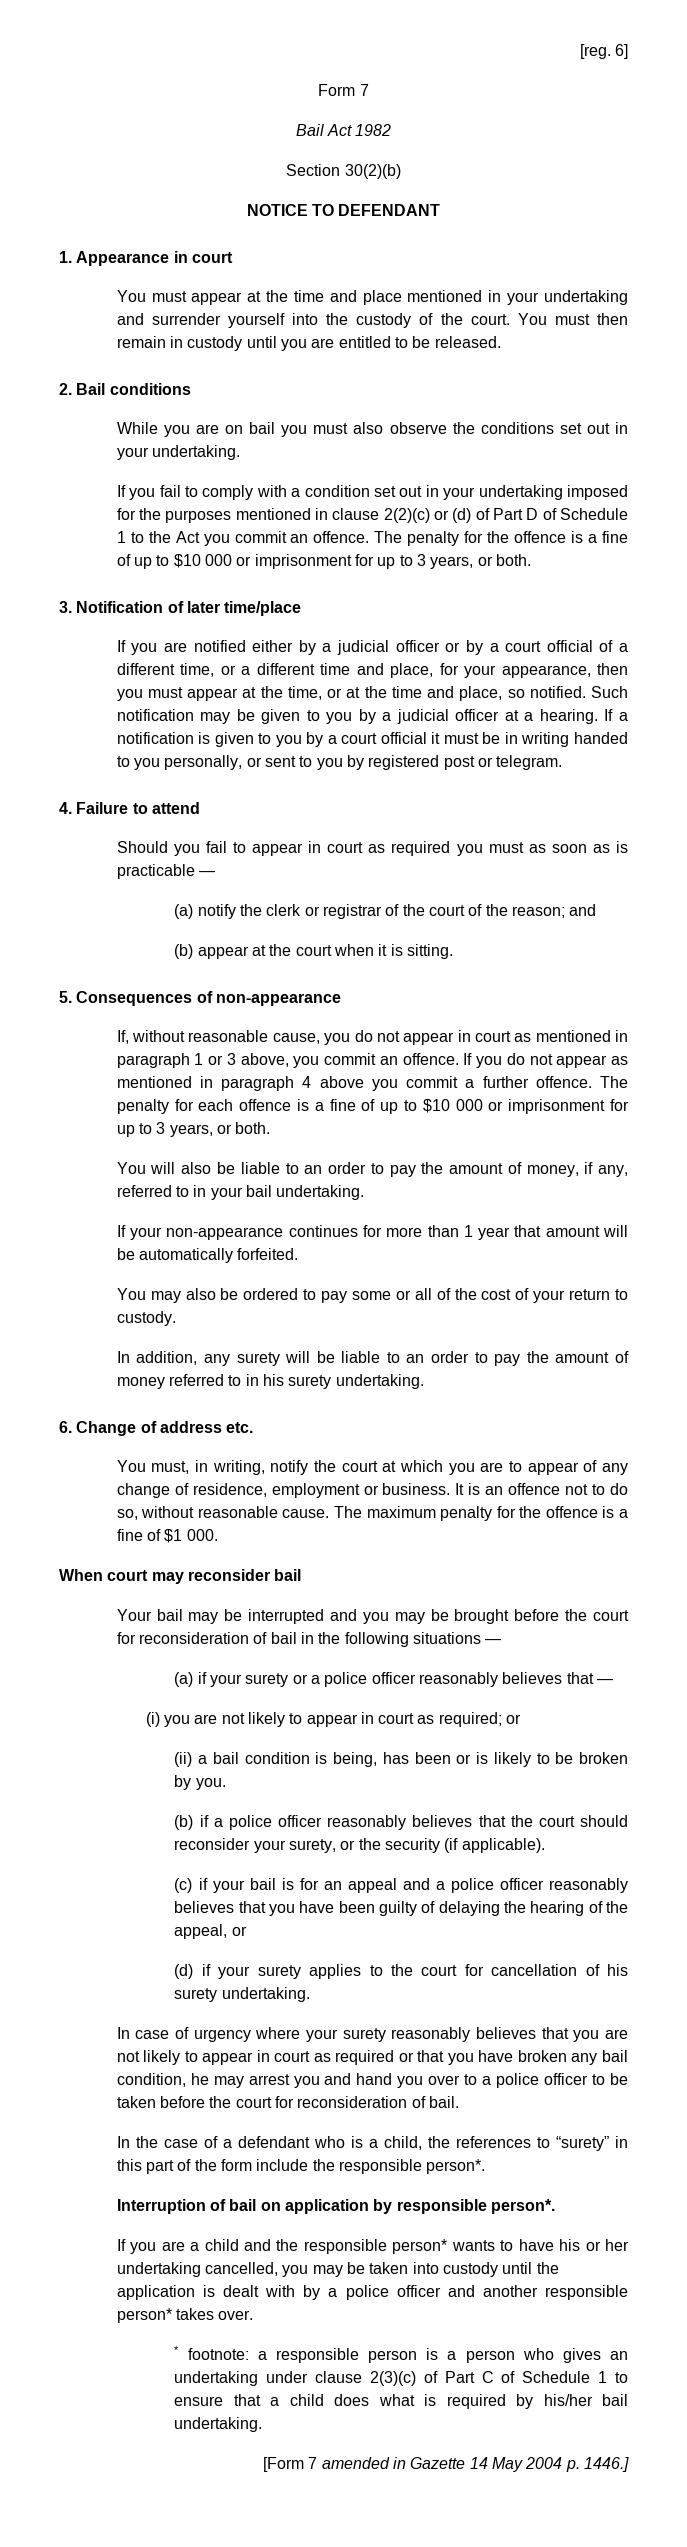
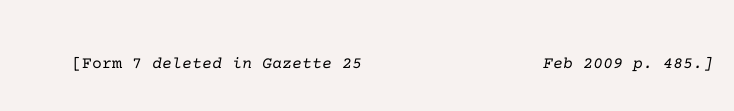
- [reg. 6]
- Form 7
- Bail Act 1982
- Section 30(2)(b)
- NOTICE TO DEFENDANT
- 1. Appearance in court
- You must appear at the time and place mentioned in your undertaking and surrender yourself into the custody of the court. You must then remain in custody until you are entitled to be released.
- 2. Bail conditions
- While you are on bail you must also observe the conditions set out in your undertaking.
- If you fail to comply with a condition set out in your undertaking imposed for the purposes mentioned in clause 2(2)(c) or (d) of Part D of Schedule 1 to the Act you commit an offence. The penalty for the offence is a fine of up to $10 000 or imprisonment for up to 3 years, or both.
- 3. Notification of later time/place
- If you are notified either by a judicial officer or by a court official of a different time, or a different time and place, for your appearance, then you must appear at the time, or at the time and place, so notified. Such notification may be given to you by a judicial officer at a hearing. If a notification is given to you by a court official it must be in writing handed to you personally, or sent to you by registered post or telegram.
- 4. Failure to attend
- Should you fail to appear in court as required you must as soon as is practicable —
- (a) notify the clerk or registrar of the court of the reason; and
- (b) appear at the court when it is sitting.
- 5. Consequences of non-appearance
- If, without reasonable cause, you do not appear in court as mentioned in paragraph 1 or 3 above, you commit an offence. If you do not appear as mentioned in paragraph 4 above you commit a further offence. The penalty for each offence is a fine of up to $10 000 or imprisonment for up to 3 years, or both.
- You will also be liable to an order to pay the amount of money, if any, referred to in your bail undertaking.
- If your non-appearance continues for more than 1 year that amount will be automatically forfeited.
- You may also be ordered to pay some or all of the cost of your return to custody.
- In addition, any surety will be liable to an order to pay the amount of money referred to in his surety undertaking.
- 6. Change of address etc.
- You must, in writing, notify the court at which you are to appear of any change of residence, employment or business. It is an offence not to do so, without reasonable cause. The maximum penalty for the offence is a fine of $1 000.
- When court may reconsider bail
- Your bail may be interrupted and you may be brought before the court for reconsideration of bail in the following situations —
- (a) if your surety or a police officer reasonably believes that —
- (i) you are not likely to appear in court as required; or
- (ii) a bail condition is being, has been or is likely to be broken by you.
- (b) if a police officer reasonably believes that the court should reconsider your surety, or the security (if applicable).
- (c) if your bail is for an appeal and a police officer reasonably believes that you have been guilty of delaying the hearing of the appeal, or
- (d) if your surety applies to the court for cancellation of his surety undertaking.
- In case of urgency where your surety reasonably believes that you are not likely to appear in court as required or that you have broken any bail condition, he may arrest you and hand you over to a police officer to be taken before the court for reconsideration of bail.
- In the case of a defendant who is a child, the references to “surety” in this part of the form include the responsible person*.
- Interruption of bail on application by responsible person*.
- If you are a child and the responsible person* wants to have his or her undertaking cancelled, you may be taken into custody until the application is dealt with by a police officer and another responsible person* takes over.
- * footnote: a responsible person is a person who gives an undertaking under clause 2(3)(c) of Part C of Schedule 1 to ensure that a child does what is required by his/her bail undertaking.
- [Form 7 amended in Gazette 14 May 2004 p. 1446.]
+ [Form 7 deleted in Gazette 25 Feb 2009 p. 485.]

